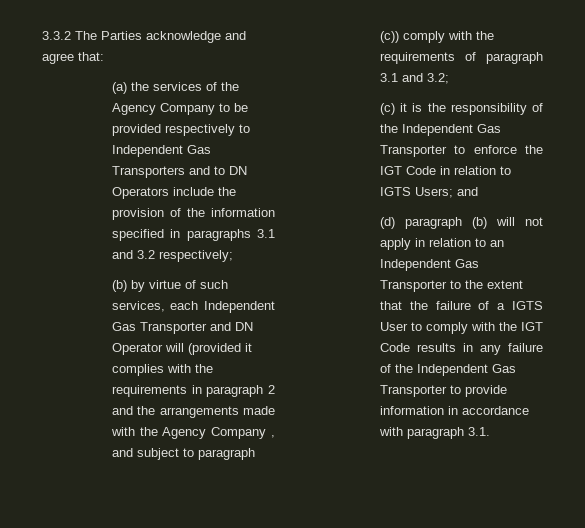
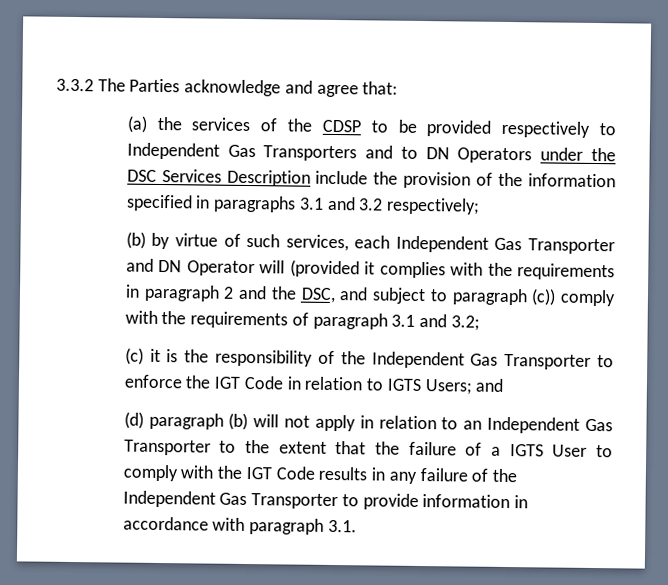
- (a) the services of the Agency Company to be provided respectively to Independent Gas Transporters and to DN Operators include the provision of the information specified in paragraphs 3.1 and 3.2 respectively;
+ (a) the services of the CDSP to be provided respectively to Independent Gas Transporters and to DN Operators under the DSC Services Description include the provision of the information specified in paragraphs 3.1 and 3.2 respectively;
- (b) by virtue of such services, each Independent Gas Transporter and DN Operator will (provided it complies with the requirements in paragraph 2 and the arrangements made with the Agency Company , and subject to paragraph (c)) comply with the requirements of paragraph 3.1 and 3.2;
+ (b) by virtue of such services, each Independent Gas Transporter and DN Operator will (provided it complies with the requirements in paragraph 2 and the DSC, and subject to paragraph (c)) comply with the requirements of paragraph 3.1 and 3.2;

